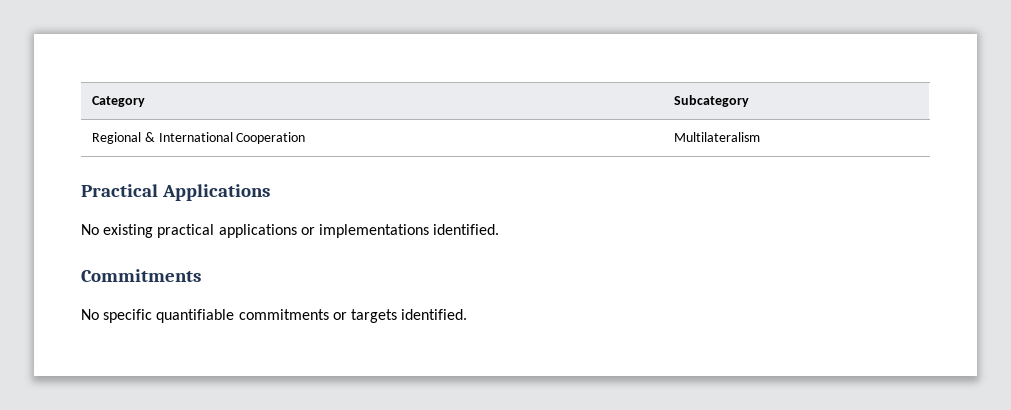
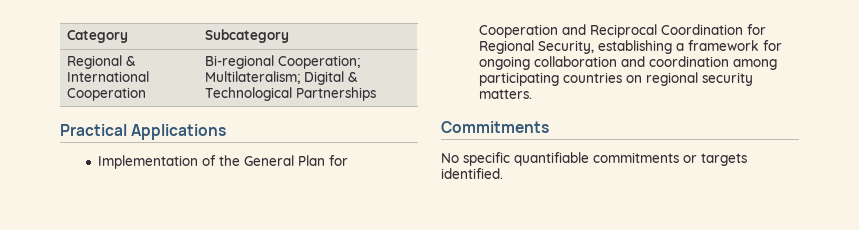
- Regional & International Cooperation | Multilateralism
+ Regional & International Cooperation | Bi-regional Cooperation; Multilateralism; Digital & Technological Partnerships
  Practical Applications
- No existing practical applications or implementations identified.
+ Implementation of the General Plan for Cooperation and Reciprocal Coordination for Regional Security, establishing a framework for ongoing collaboration and coordination among participating countries on regional security matters.

